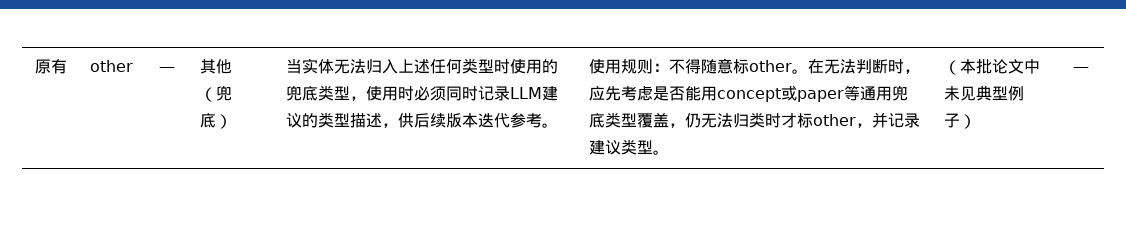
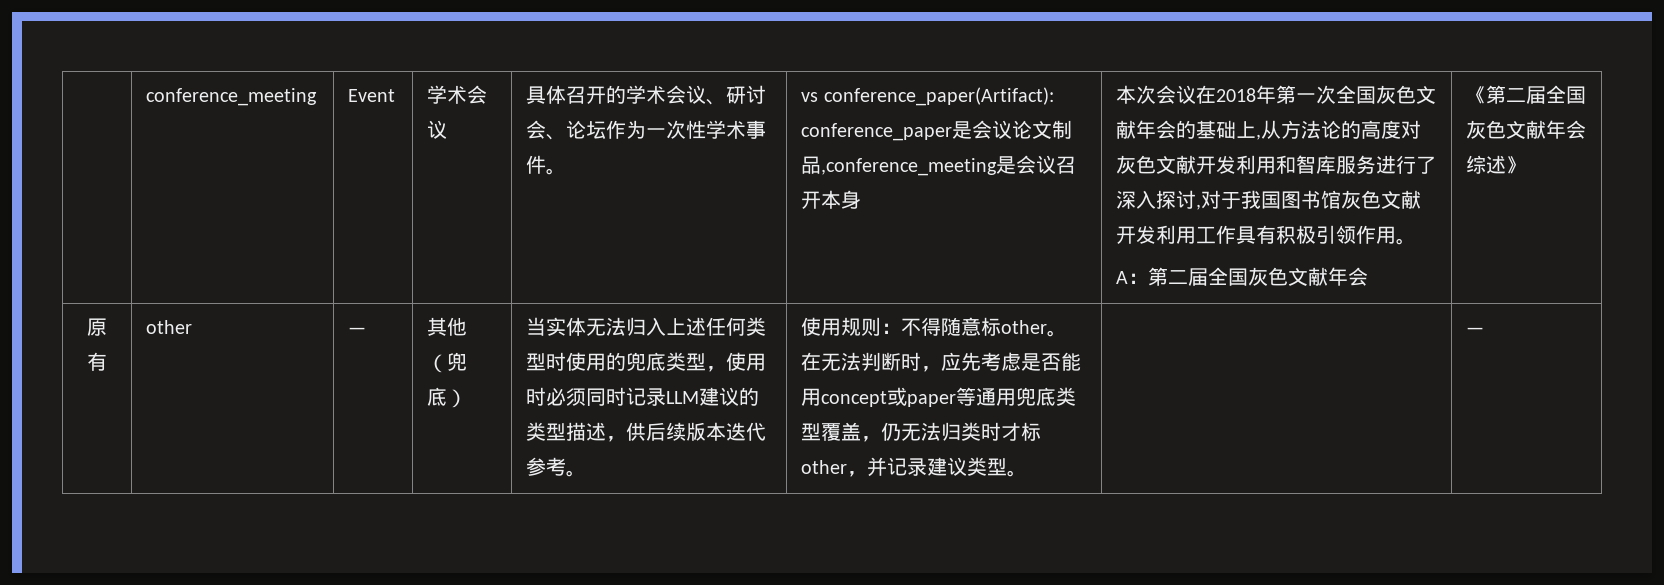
+ conference_meeting | Event | 学术会议 | 具体召开的学术会议、研讨会、论坛作为一次性学术事件。 | vs conference_paper(Artifact): conference_paper是会议论文制品,conference_meeting是会议召开本身 | 本次会议在2018年第一次全国灰色文献年会的基础上,从方法论的高度对灰色文献开发利用和智库服务进行了深入探讨,对于我国图书馆灰色文献开发利用工作具有积极引领作用。
+ A：第二届全国灰色文献年会 | 《第二届全国灰色文献年会综述》
- （本批论文中未见典型例子）

